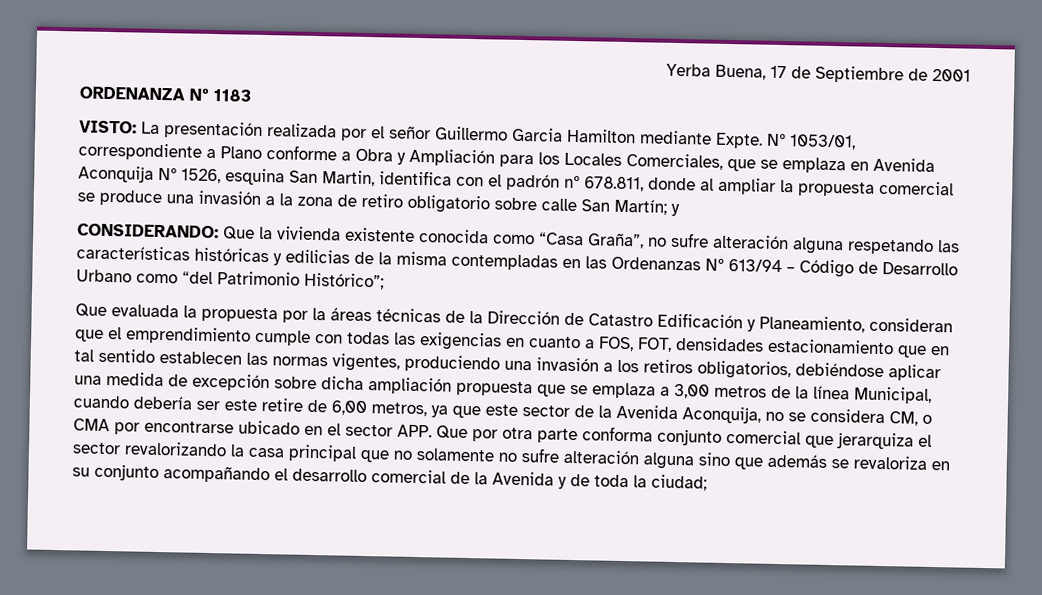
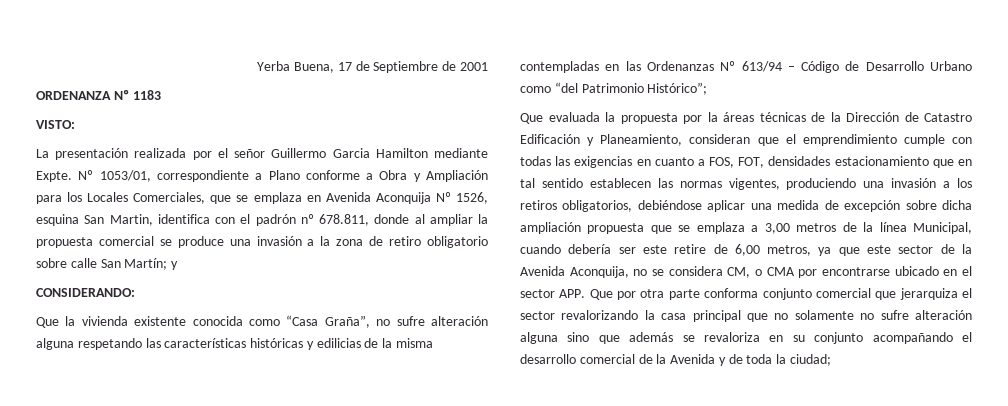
- VISTO: La presentación realizada por el señor Guillermo Garcia Hamilton mediante Expte.
+ VISTO:
+ La presentación realizada por el señor Guillermo Garcia Hamilton mediante Expte.
- CONSIDERANDO: Que la vivienda existente conocida como “Casa Graña”, no sufre alteración alguna respetando las características históricas y edilicias de la misma contempladas en las Ordenanzas Nº 613/94 – Código de Desarrollo Urbano como “del Patrimonio Histórico”;
+ CONSIDERANDO:
+ Que la vivienda existente conocida como “Casa Graña”, no sufre alteración alguna respetando las características históricas y edilicias de la misma contempladas en las Ordenanzas Nº 613/94 – Código de Desarrollo Urbano como “del Patrimonio Histórico”;

